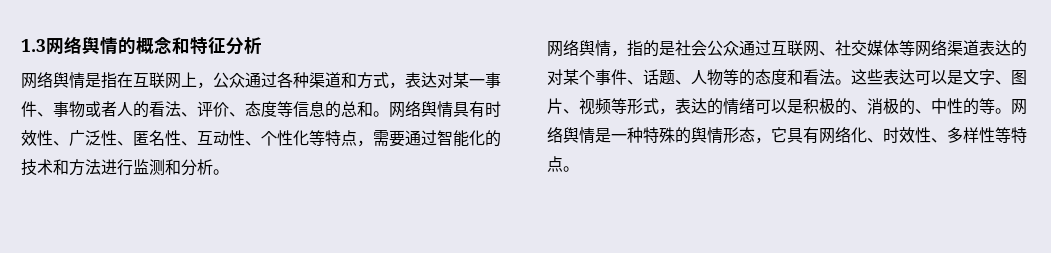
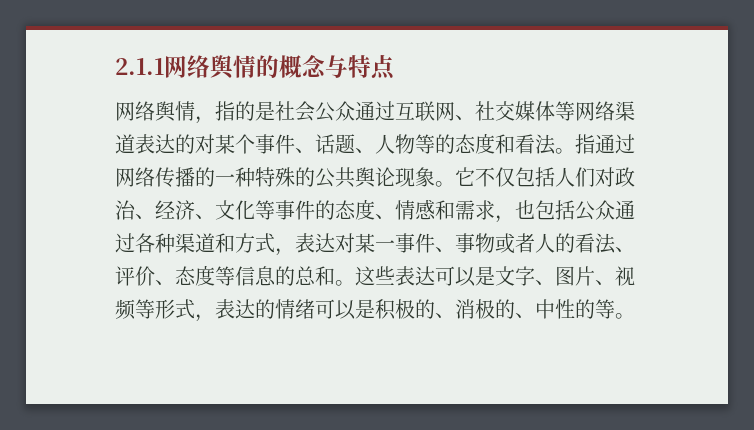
- 1.3网络舆情的概念和特征分析
- 网络舆情是指在互联网上，公众通过各种渠道和方式，表达对某一事件、事物或者人的看法、评价、态度等信息的总和。网络舆情具有时效性、广泛性、匿名性、互动性、个性化等特点，需要通过智能化的技术和方法进行监测和分析。
+ 2.1.1网络舆情的概念与特点
+ 指通过网络传播的一种特殊的公共舆论现象。它不仅包括人们对政治、经济、文化等事件的态度、情感和需求，也包括公众通过各种渠道和方式，表达对某一事件、事物或者人的看法、评价、态度等信息的总和。
- 网络舆情是一种特殊的舆情形态，它具有网络化、时效性、多样性等特点。

